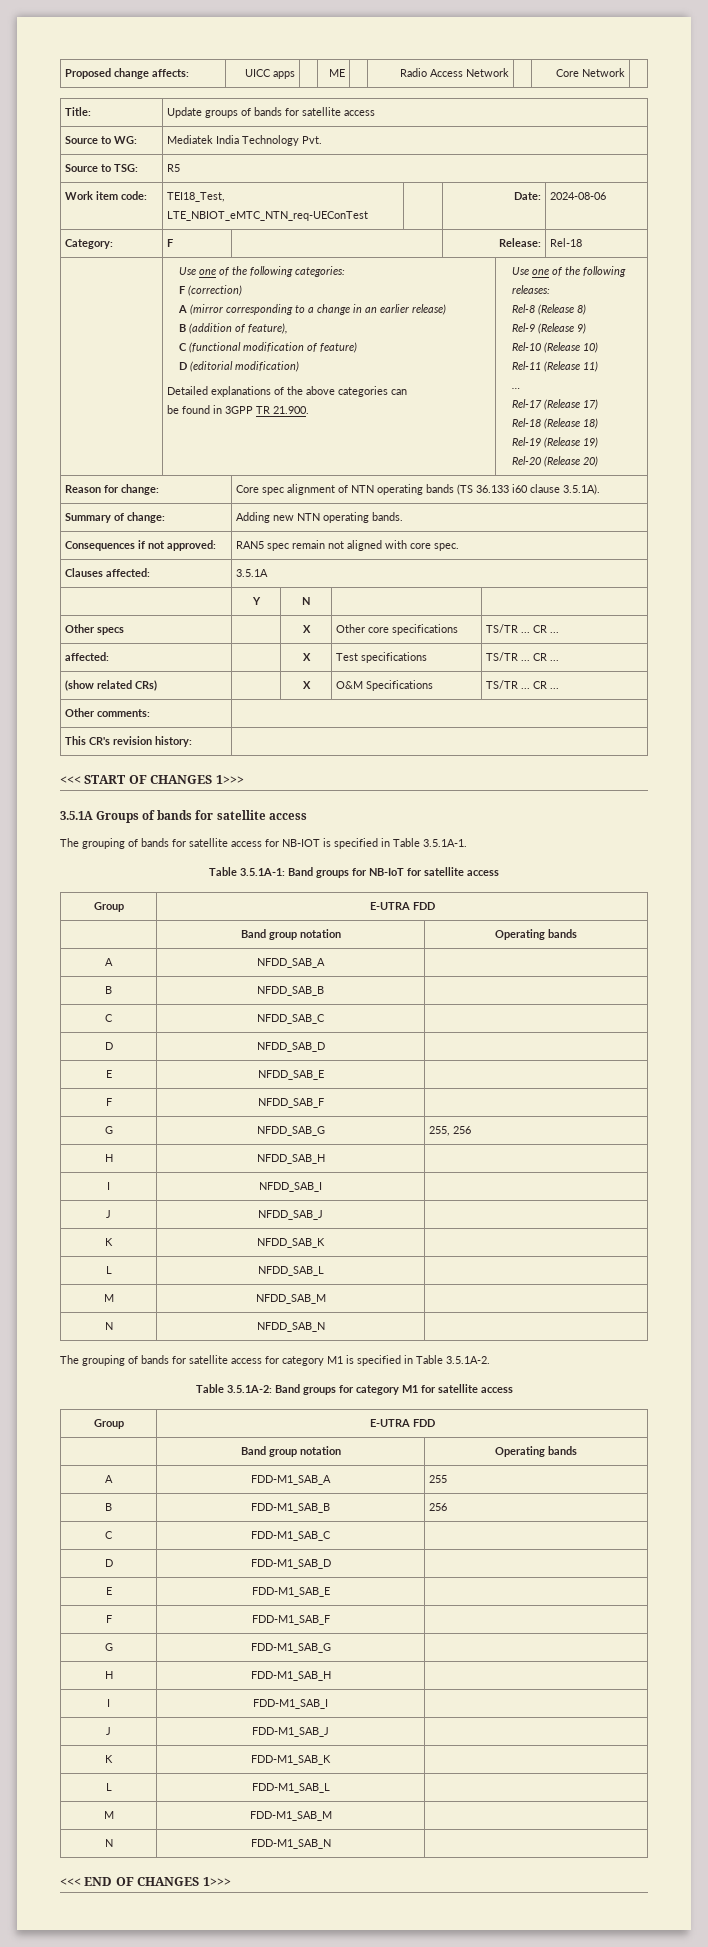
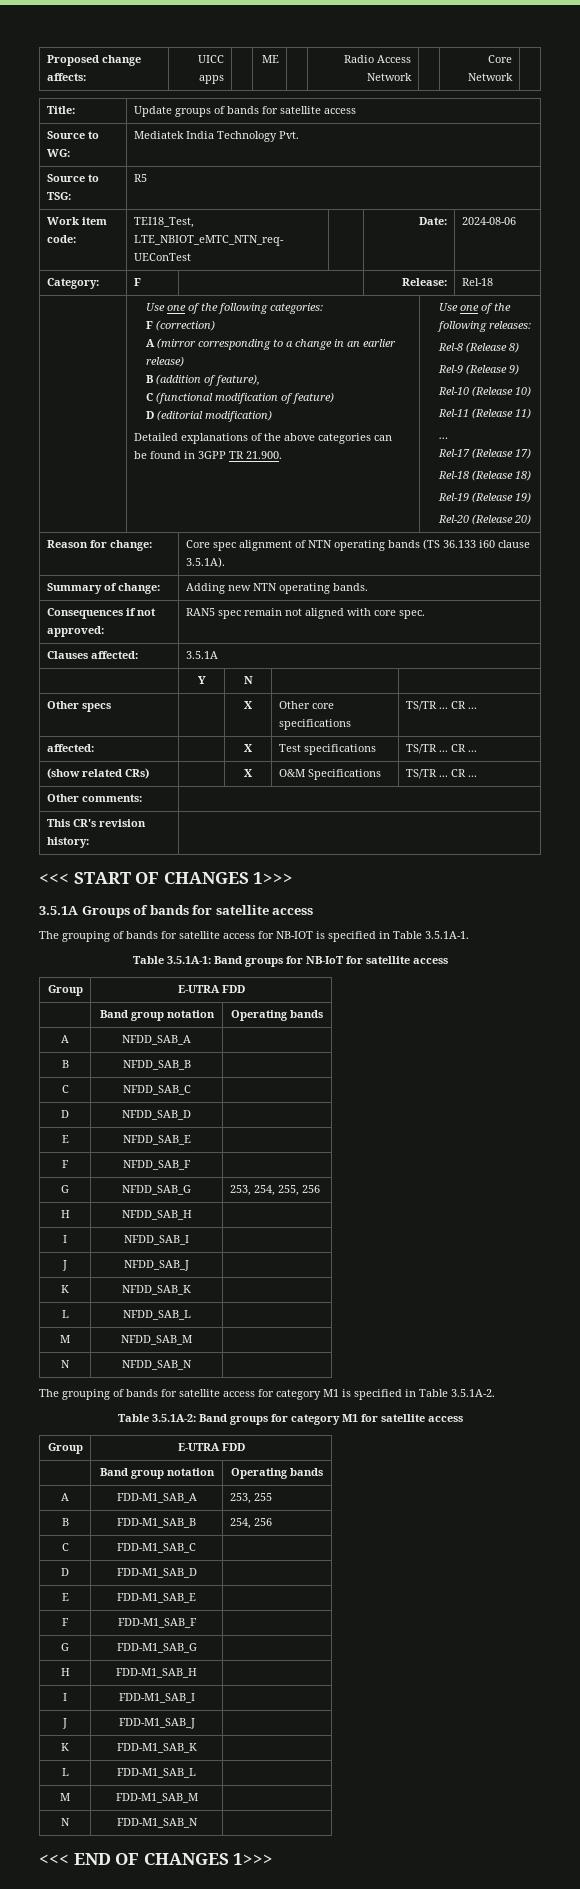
- G | NFDD_SAB_G | 255, 256
+ G | NFDD_SAB_G | 253, 254, 255, 256
- A | FDD-M1_SAB_A | 255
+ A | FDD-M1_SAB_A | 253, 255
- B | FDD-M1_SAB_B | 256
+ B | FDD-M1_SAB_B | 254, 256

